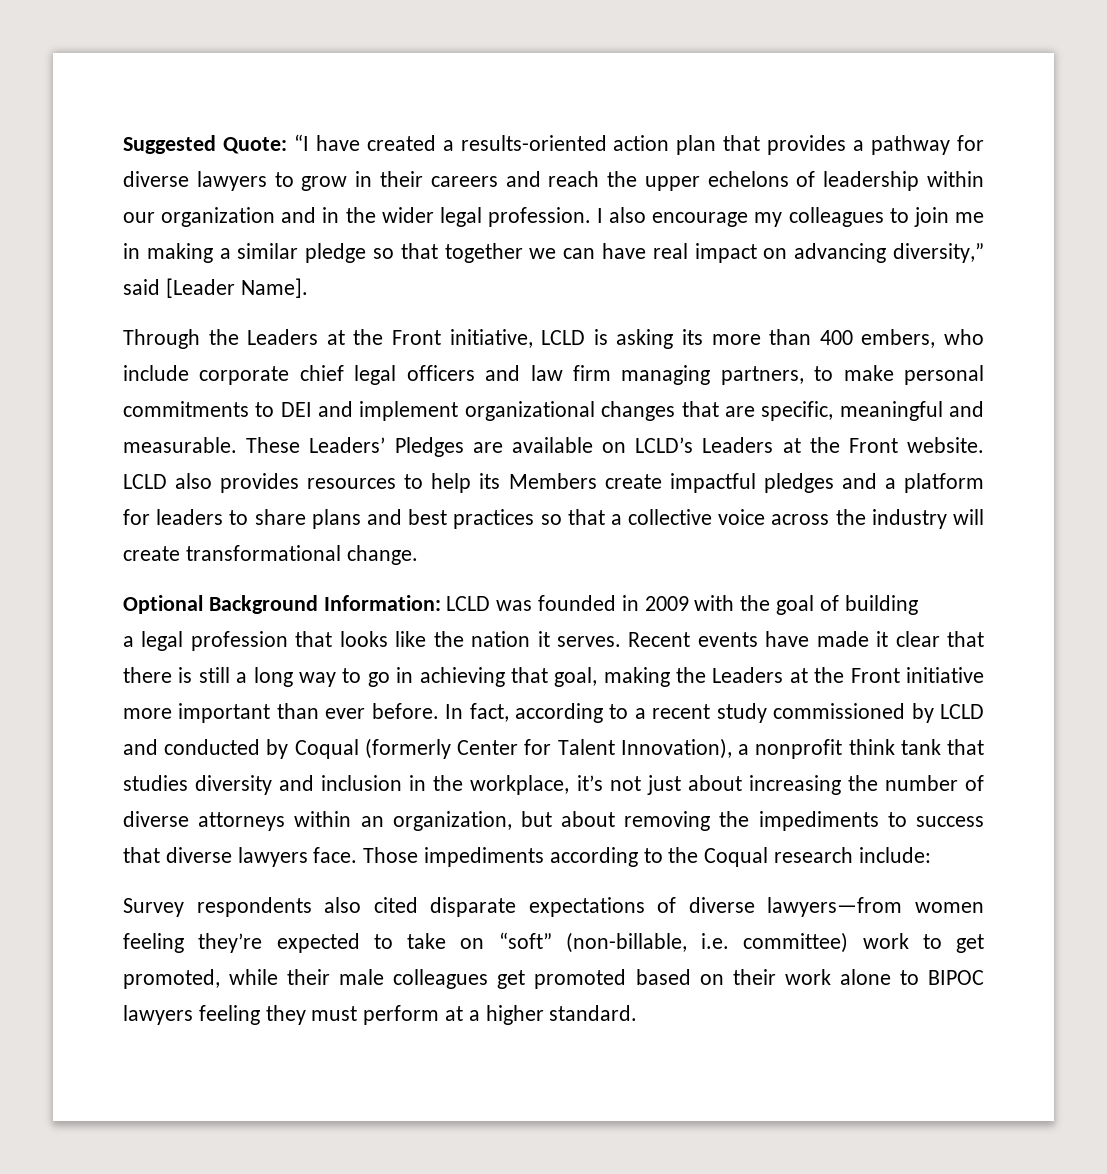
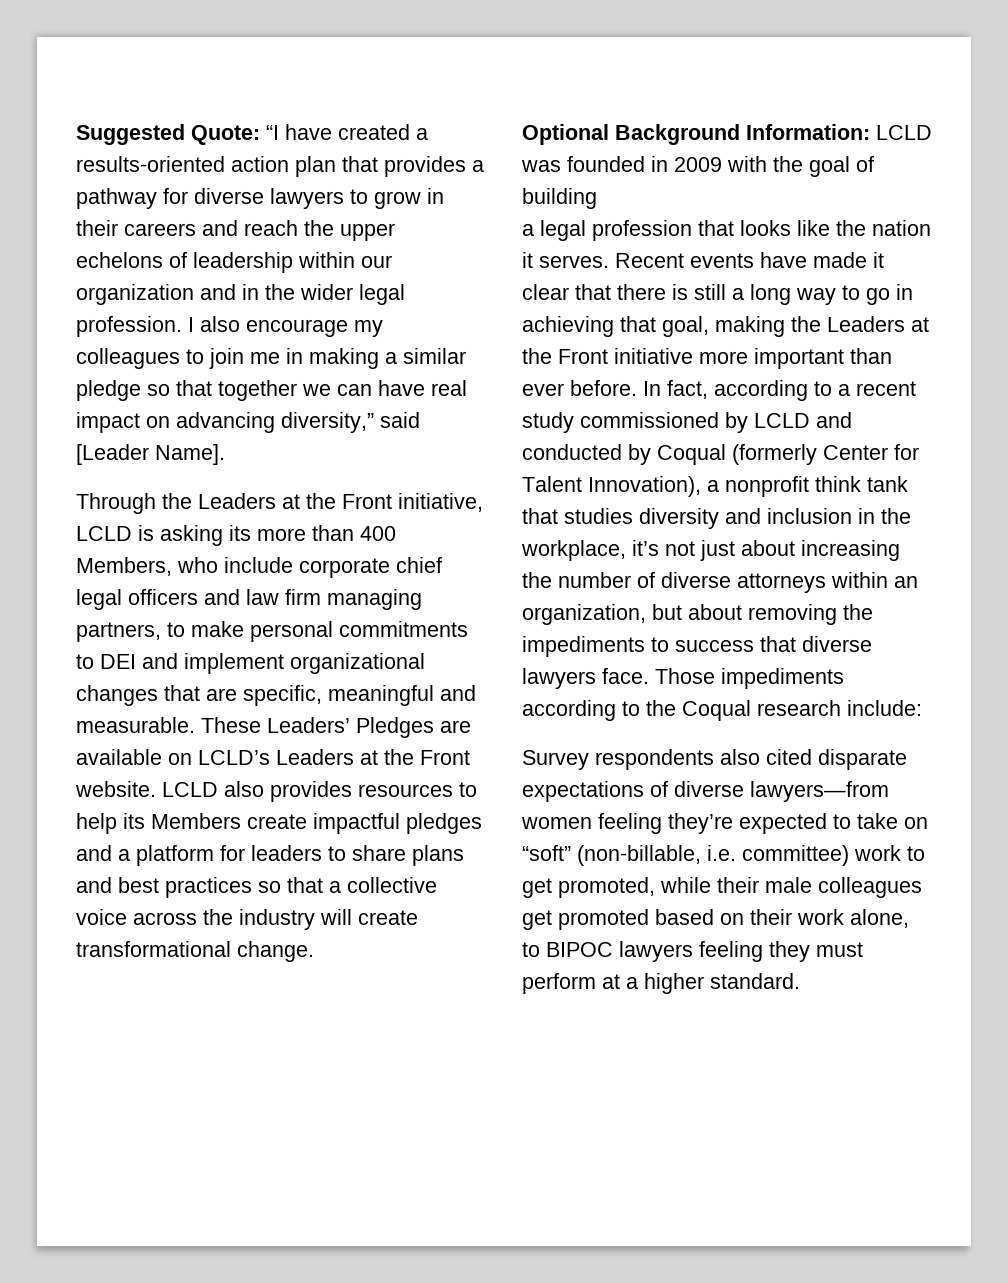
- Through the Leaders at the Front initiative, LCLD is asking its more than 400 embers, who include corporate chief legal officers and law firm managing partners, to make personal commitments to DEI and implement organizational changes that are specific, meaningful and measurable.
+ Through the Leaders at the Front initiative, LCLD is asking its more than 400 Members, who include corporate chief legal officers and law firm managing partners, to make personal commitments to DEI and implement organizational changes that are specific, meaningful and measurable.
- Survey respondents also cited disparate expectations of diverse lawyers—from women feeling they’re expected to take on “soft” (non-billable, i.e. committee) work to get promoted, while their male colleagues get promoted based on their work alone to BIPOC lawyers feeling they must perform at a higher standard.
+ Survey respondents also cited disparate expectations of diverse lawyers—from women feeling they’re expected to take on “soft” (non-billable, i.e. committee) work to get promoted, while their male colleagues get promoted based on their work alone, to BIPOC lawyers feeling they must perform at a higher standard.

